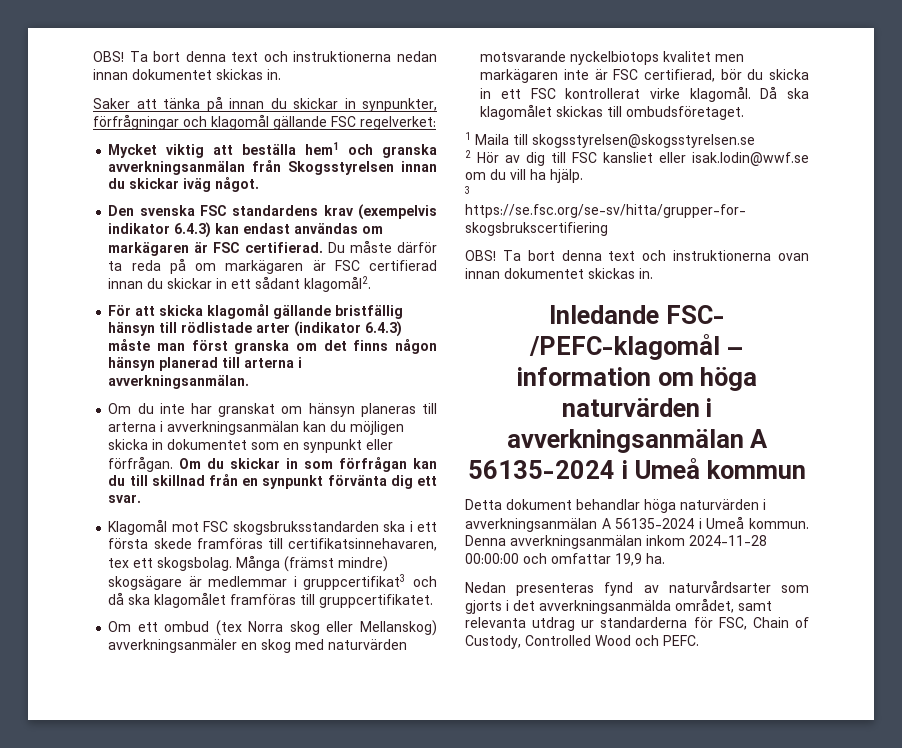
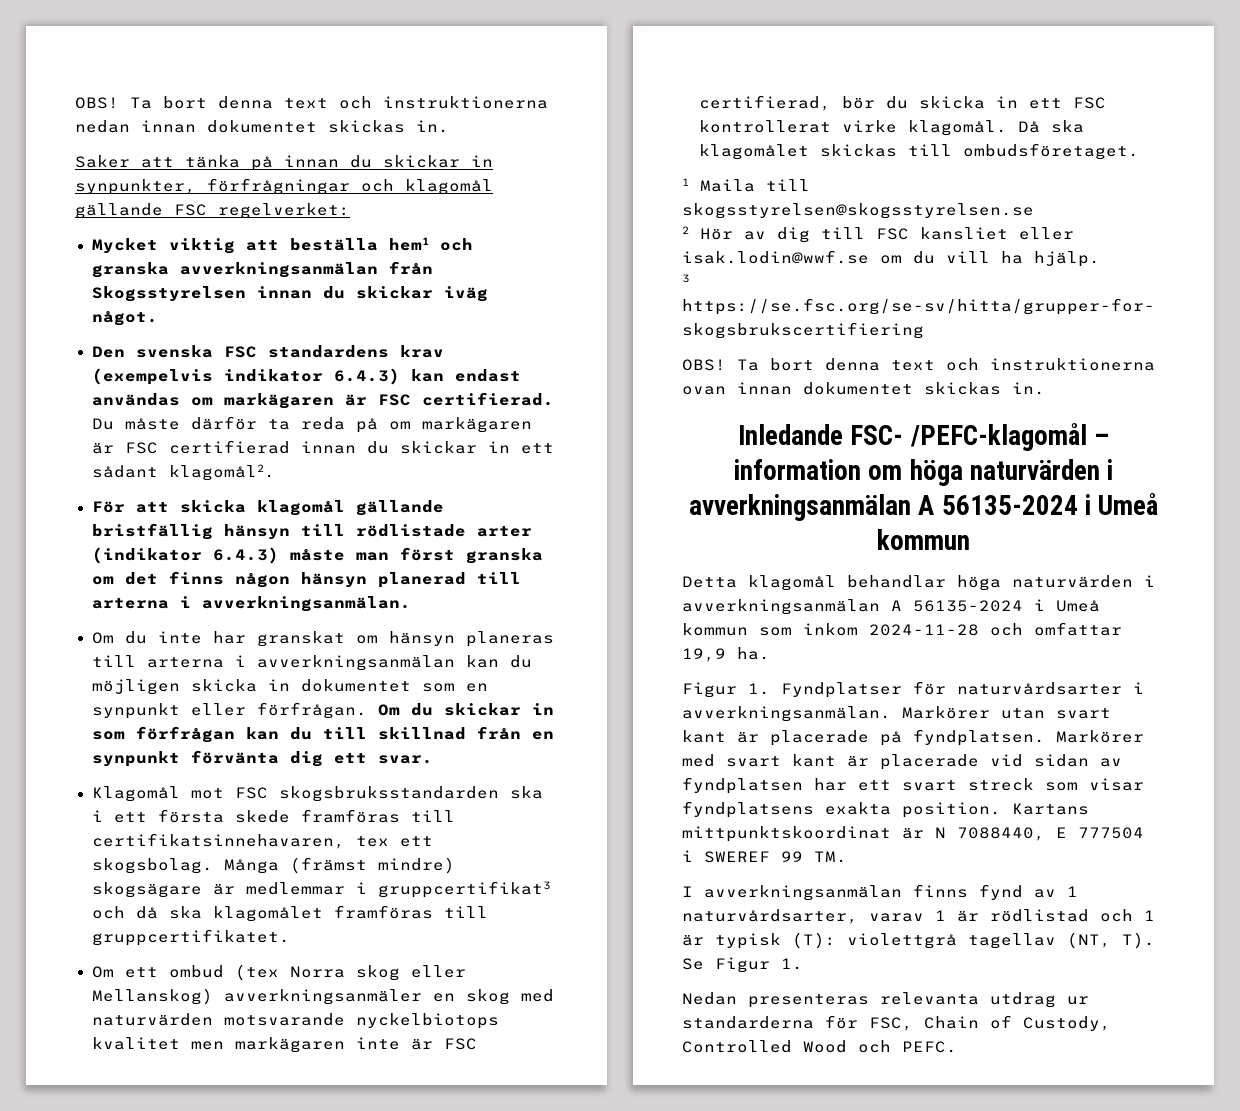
- Detta dokument behandlar höga naturvärden i avverkningsanmälan A 56135-2024 i Umeå kommun. Denna avverkningsanmälan inkom 2024-11-28 00:00:00 och omfattar 19,9 ha.
+ Detta klagomål behandlar höga naturvärden i avverkningsanmälan A 56135-2024 i Umeå kommun som inkom 2024-11-28 och omfattar 19,9 ha.
- Nedan presenteras fynd av naturvårdsarter som gjorts i det avverkningsanmälda området, samt relevanta utdrag ur standarderna för FSC, Chain of Custody, Controlled Wood och PEFC.
+ Figur 1. Fyndplatser för naturvårdsarter i avverkningsanmälan. Markörer utan svart kant är placerade på fyndplatsen. Markörer med svart kant är placerade vid sidan av fyndplatsen har ett svart streck som visar fyndplatsens exakta position. Kartans mittpunktskoordinat är N 7088440, E 777504 i SWEREF 99 TM.
+ I avverkningsanmälan finns fynd av 1 naturvårdsarter, varav 1 är rödlistad och 1 är typisk (T): violettgrå tagellav (NT, T). Se Figur 1.
+ Nedan presenteras relevanta utdrag ur standarderna för FSC, Chain of Custody, Controlled Wood och PEFC.

